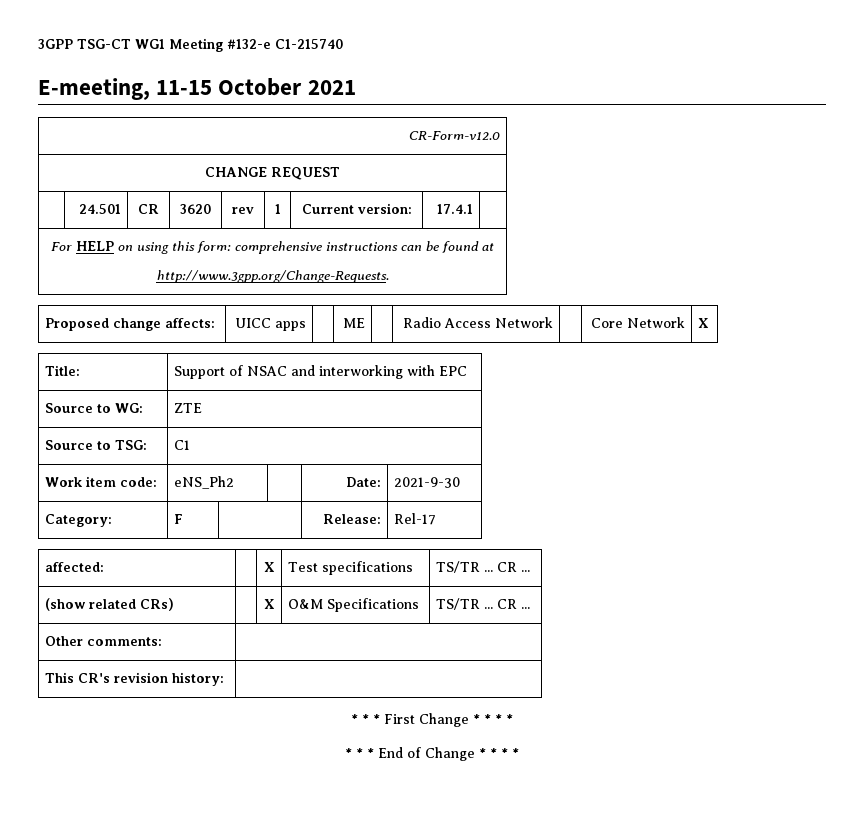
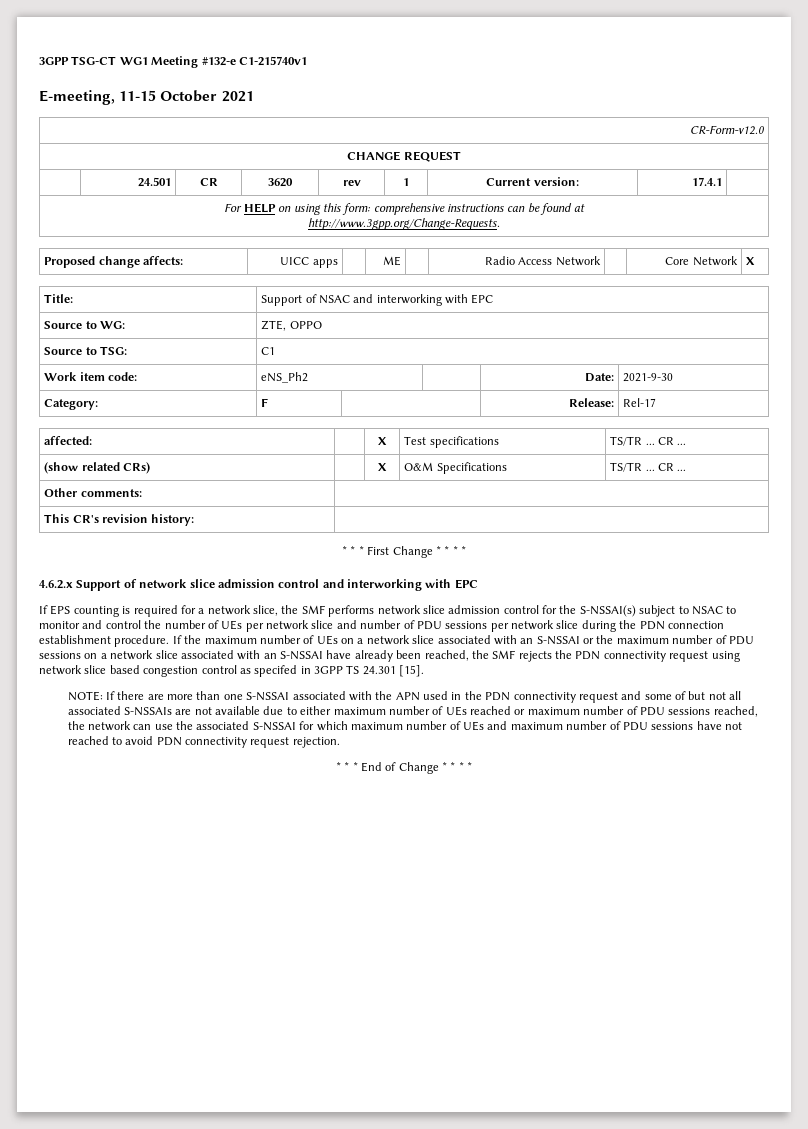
- 3GPP TSG-CT WG1 Meeting #132-e C1-215740
+ 3GPP TSG-CT WG1 Meeting #132-e C1-215740v1
- Source to WG: | ZTE
+ Source to WG: | ZTE, OPPO
+ 4.6.2.x Support of network slice admission control and interworking with EPC
+ If EPS counting is required for a network slice, the SMF performs network slice admission control for the S-NSSAI(s) subject to NSAC to monitor and control the number of UEs per network slice and number of PDU sessions per network slice during the PDN connection establishment procedure. If the maximum number of UEs on a network slice associated with an S-NSSAI or the maximum number of PDU sessions on a network slice associated with an S-NSSAI have already been reached, the SMF rejects the PDN connectivity request using network slice based congestion control as specifed in 3GPP TS 24.301 [15].
+ NOTE: If there are more than one S-NSSAI associated with the APN used in the PDN connectivity request and some of but not all associated S-NSSAIs are not available due to either maximum number of UEs reached or maximum number of PDU sessions reached, the network can use the associated S-NSSAI for which maximum number of UEs and maximum number of PDU sessions have not reached to avoid PDN connectivity request rejection.

